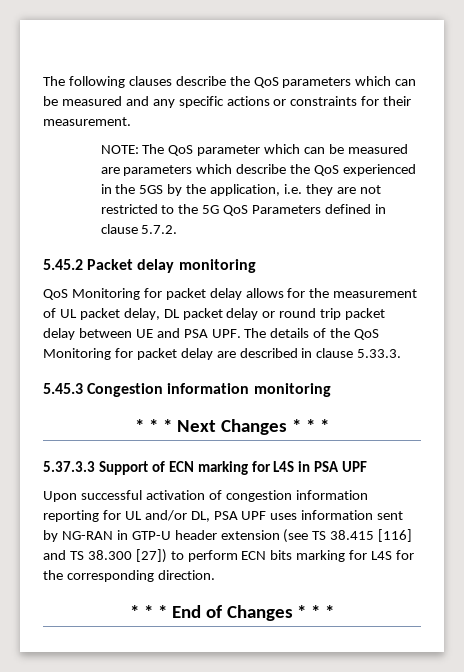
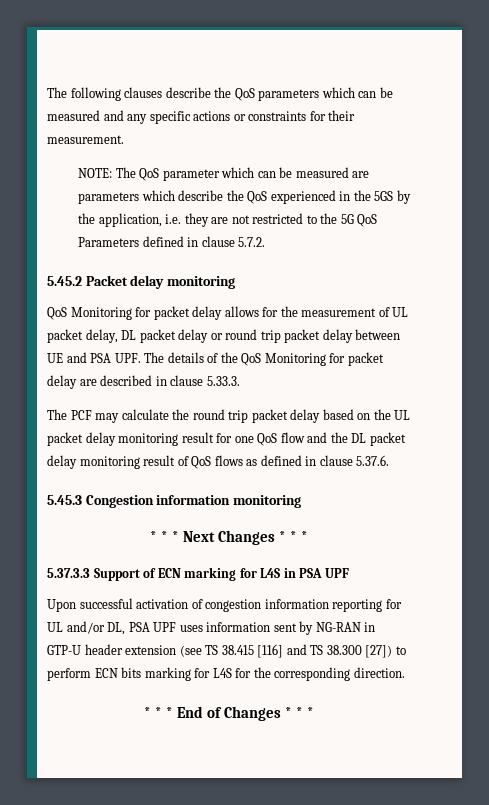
+ The PCF may calculate the round trip packet delay based on the UL packet delay monitoring result for one QoS flow and the DL packet delay monitoring result of QoS flows as defined in clause 5.37.6.

